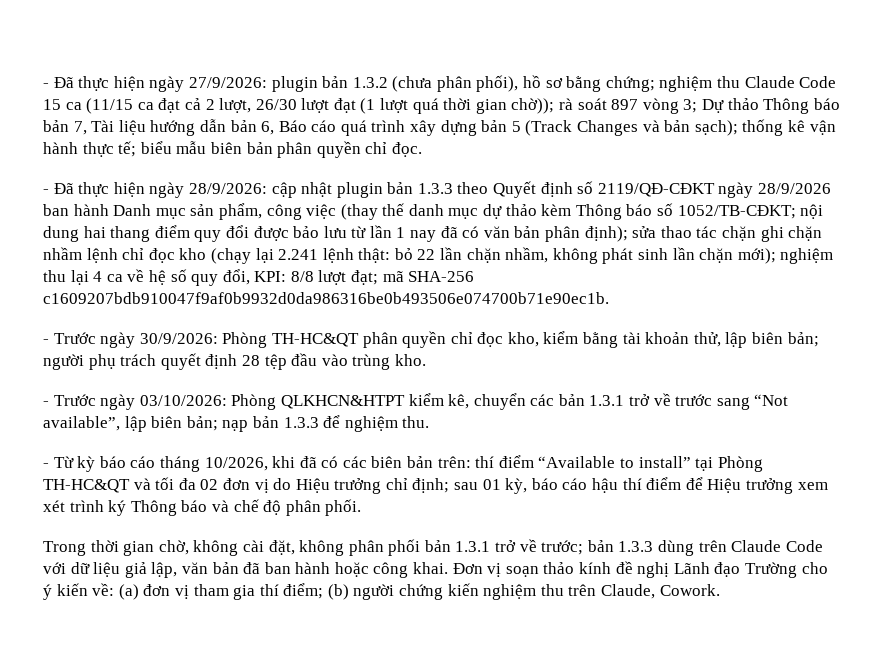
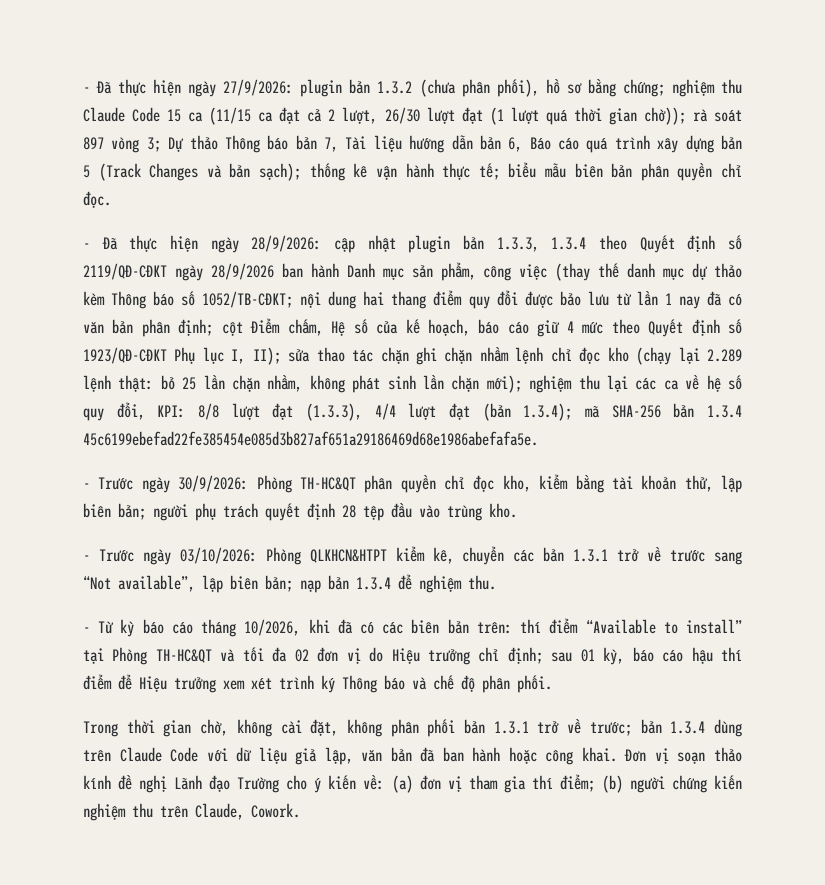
- cập nhật plugin bản 1.3.3 theo Quyết định số 2119/QĐ-CĐKT ngày 28/9/2026 ban hành Danh mục sản phẩm, công việc (thay thế danh mục dự thảo kèm Thông báo số 1052/TB-CĐKT;
+ cập nhật plugin bản 1.3.3, 1.3.4 theo Quyết định số 2119/QĐ-CĐKT ngày 28/9/2026 ban hành Danh mục sản phẩm, công việc (thay thế danh mục dự thảo kèm Thông báo số 1052/TB-CĐKT;
- nội dung hai thang điểm quy đổi được bảo lưu từ lần 1 nay đã có văn bản phân định);
+ nội dung hai thang điểm quy đổi được bảo lưu từ lần 1 nay đã có văn bản phân định; cột Điểm chấm, Hệ số của kế hoạch, báo cáo giữ 4 mức theo Quyết định số 1923/QĐ-CĐKT Phụ lục I, II);
- sửa thao tác chặn ghi chặn nhầm lệnh chỉ đọc kho (chạy lại 2.241 lệnh thật:
+ sửa thao tác chặn ghi chặn nhầm lệnh chỉ đọc kho (chạy lại 2.289 lệnh thật:
- bỏ 22 lần chặn nhầm, không phát sinh lần chặn mới);
+ bỏ 25 lần chặn nhầm, không phát sinh lần chặn mới);
- nghiệm thu lại 4 ca về hệ số quy đổi, KPI:
+ nghiệm thu lại các ca về hệ số quy đổi, KPI:
- 8/8 lượt đạt; mã SHA-256 c1609207bdb910047f9af0b9932d0da986316be0b493506e074700b71e90ec1b.
+ 8/8 lượt đạt (1.3.3), 4/4 lượt đạt (bản 1.3.4); mã SHA-256 bản 1.3.4 45c6199ebefad22fe385454e085d3b827af651a29186469d68e1986abefafa5e.
- - Trước ngày 03/10/2026: Phòng QLKHCN&HTPT kiểm kê, chuyển các bản 1.3.1 trở về trước sang “Not available”, lập biên bản; nạp bản 1.3.3 để nghiệm thu.
+ - Trước ngày 03/10/2026: Phòng QLKHCN&HTPT kiểm kê, chuyển các bản 1.3.1 trở về trước sang “Not available”, lập biên bản; nạp bản 1.3.4 để nghiệm thu.
- Trong thời gian chờ, không cài đặt, không phân phối bản 1.3.1 trở về trước; bản 1.3.3 dùng trên Claude Code với dữ liệu giả lập, văn bản đã ban hành hoặc công khai.
+ Trong thời gian chờ, không cài đặt, không phân phối bản 1.3.1 trở về trước; bản 1.3.4 dùng trên Claude Code với dữ liệu giả lập, văn bản đã ban hành hoặc công khai.

